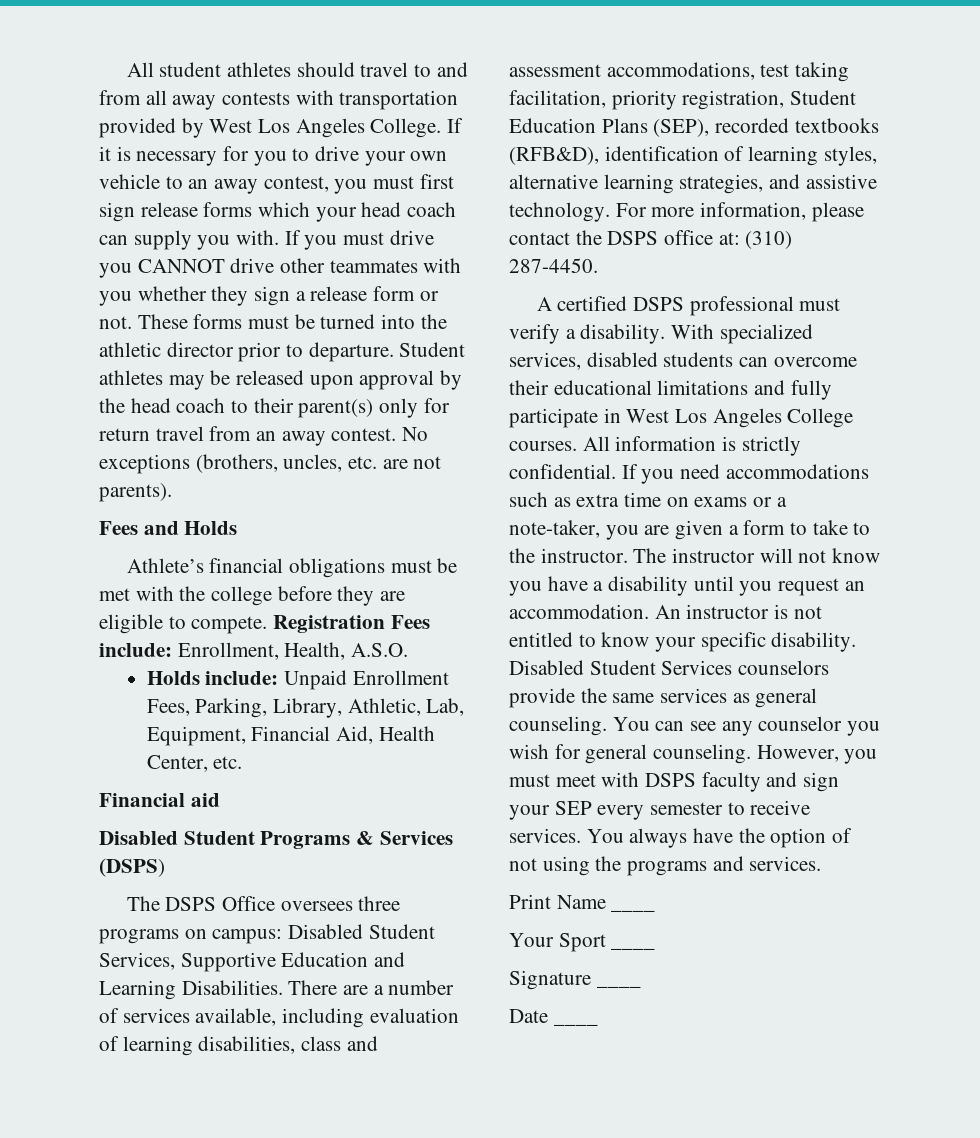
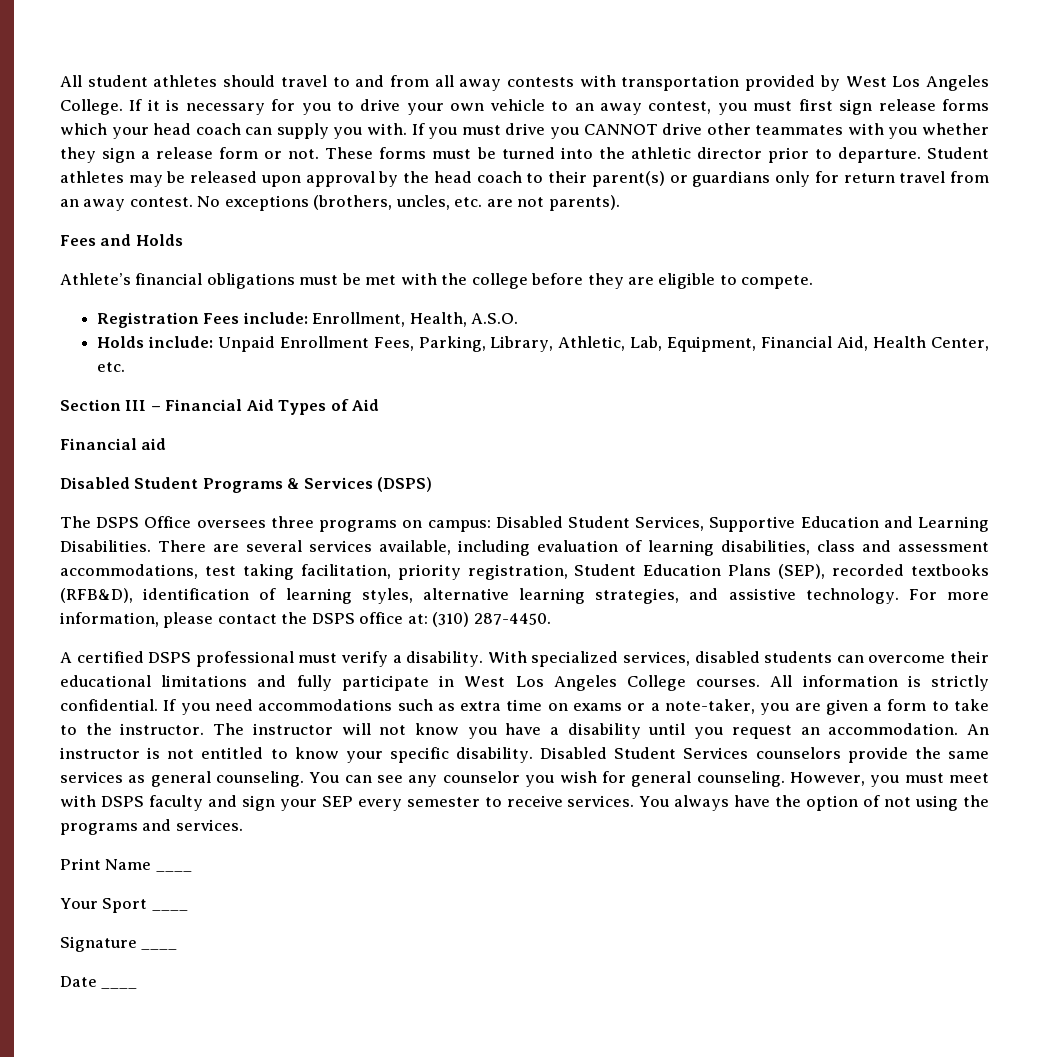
- Student athletes may be released upon approval by the head coach to their parent(s) only for return travel from an away contest.
+ Student athletes may be released upon approval by the head coach to their parent(s) or guardians only for return travel from an away contest.
- Athlete’s financial obligations must be met with the college before they are eligible to compete. Registration Fees include: Enrollment, Health, A.S.O.
+ Athlete’s financial obligations must be met with the college before they are eligible to compete.
+ Registration Fees include: Enrollment, Health, A.S.O.
+ Section III – Financial Aid Types of Aid
- There are a number of services available, including evaluation of learning disabilities, class and assessment accommodations, test taking facilitation, priority registration, Student Education Plans (SEP), recorded textbooks (RFB&D), identification of learning styles, alternative learning strategies, and assistive technology.
+ There are several services available, including evaluation of learning disabilities, class and assessment accommodations, test taking facilitation, priority registration, Student Education Plans (SEP), recorded textbooks (RFB&D), identification of learning styles, alternative learning strategies, and assistive technology.

